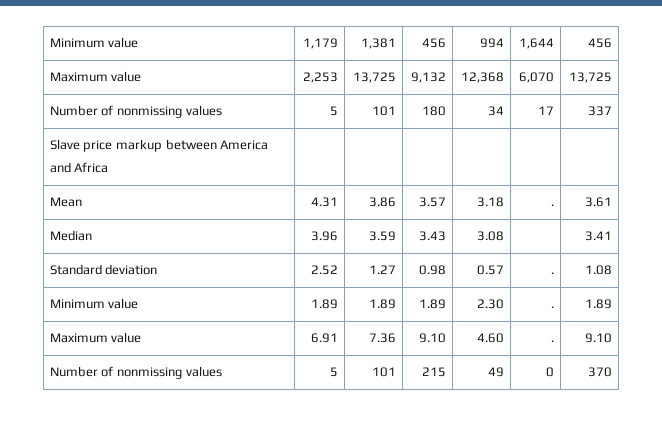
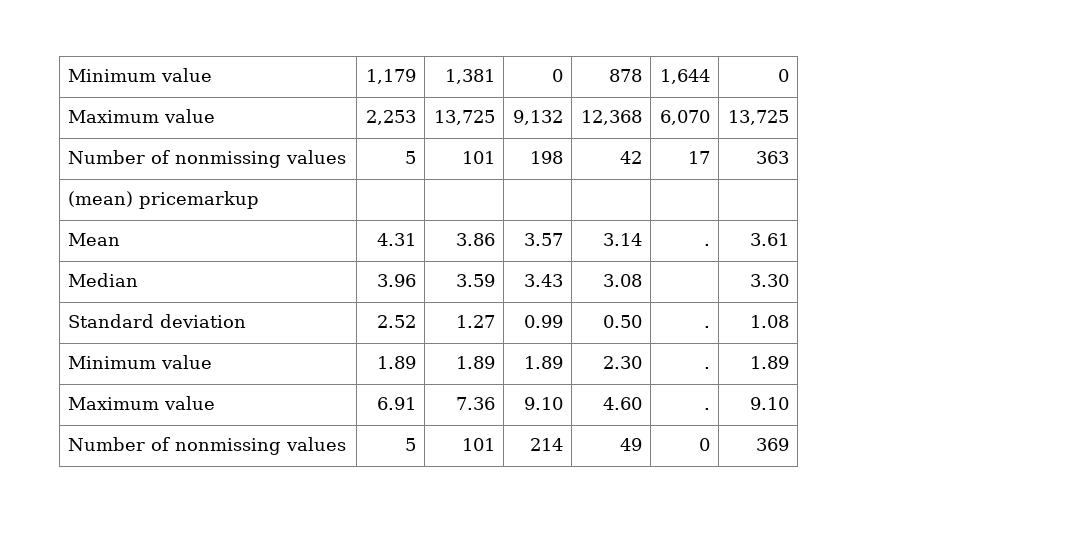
- Minimum value | 1,179 | 1,381 | 456 | 994 | 1,644 | 456
+ Minimum value | 1,179 | 1,381 | 0 | 878 | 1,644 | 0
- Number of nonmissing values | 5 | 101 | 180 | 34 | 17 | 337
- Slave price markup between America and Africa | | | | | |
+ Number of nonmissing values | 5 | 101 | 198 | 42 | 17 | 363
+ (mean) pricemarkup | | | | | |
- Mean | 4.31 | 3.86 | 3.57 | 3.18 | . | 3.61
+ Mean | 4.31 | 3.86 | 3.57 | 3.14 | . | 3.61
- Median | 3.96 | 3.59 | 3.43 | 3.08 | | 3.41
+ Median | 3.96 | 3.59 | 3.43 | 3.08 | | 3.30
- Standard deviation | 2.52 | 1.27 | 0.98 | 0.57 | . | 1.08
+ Standard deviation | 2.52 | 1.27 | 0.99 | 0.50 | . | 1.08
- Number of nonmissing values | 5 | 101 | 215 | 49 | 0 | 370
+ Number of nonmissing values | 5 | 101 | 214 | 49 | 0 | 369

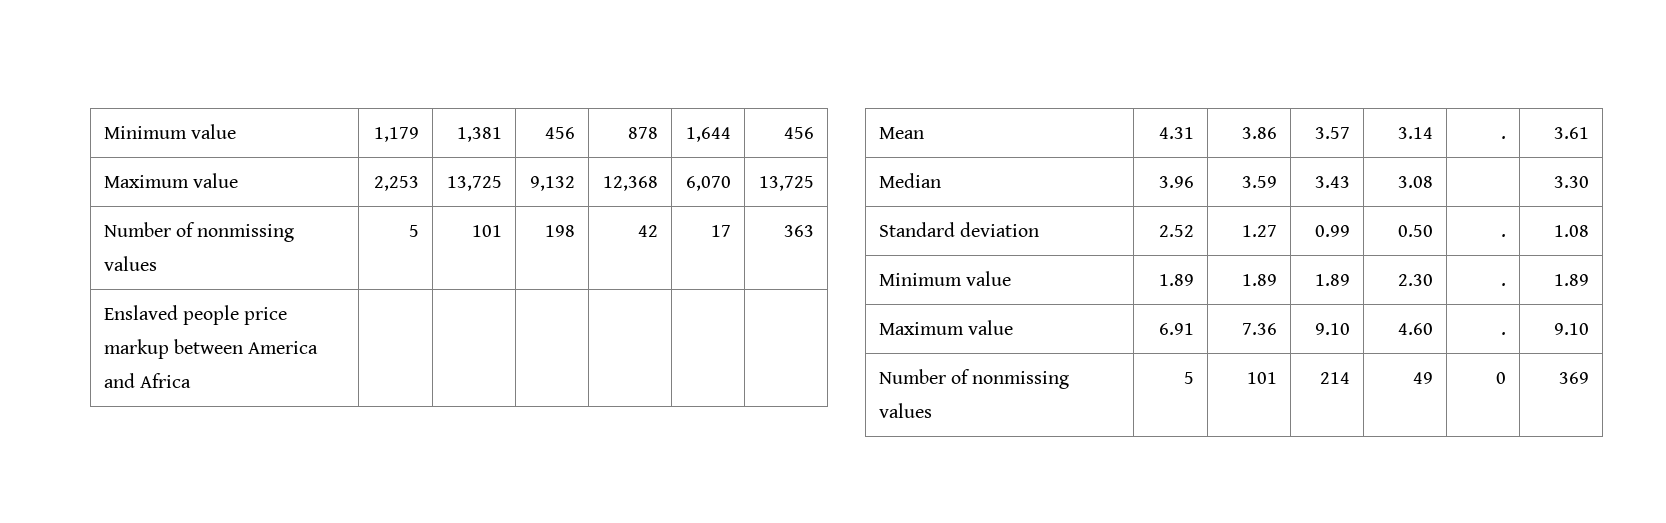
- Minimum value | 1,179 | 1,381 | 0 | 878 | 1,644 | 0
+ Minimum value | 1,179 | 1,381 | 456 | 878 | 1,644 | 456
- (mean) pricemarkup | | | | | |
+ Enslaved people price markup between America and Africa | | | | | |

